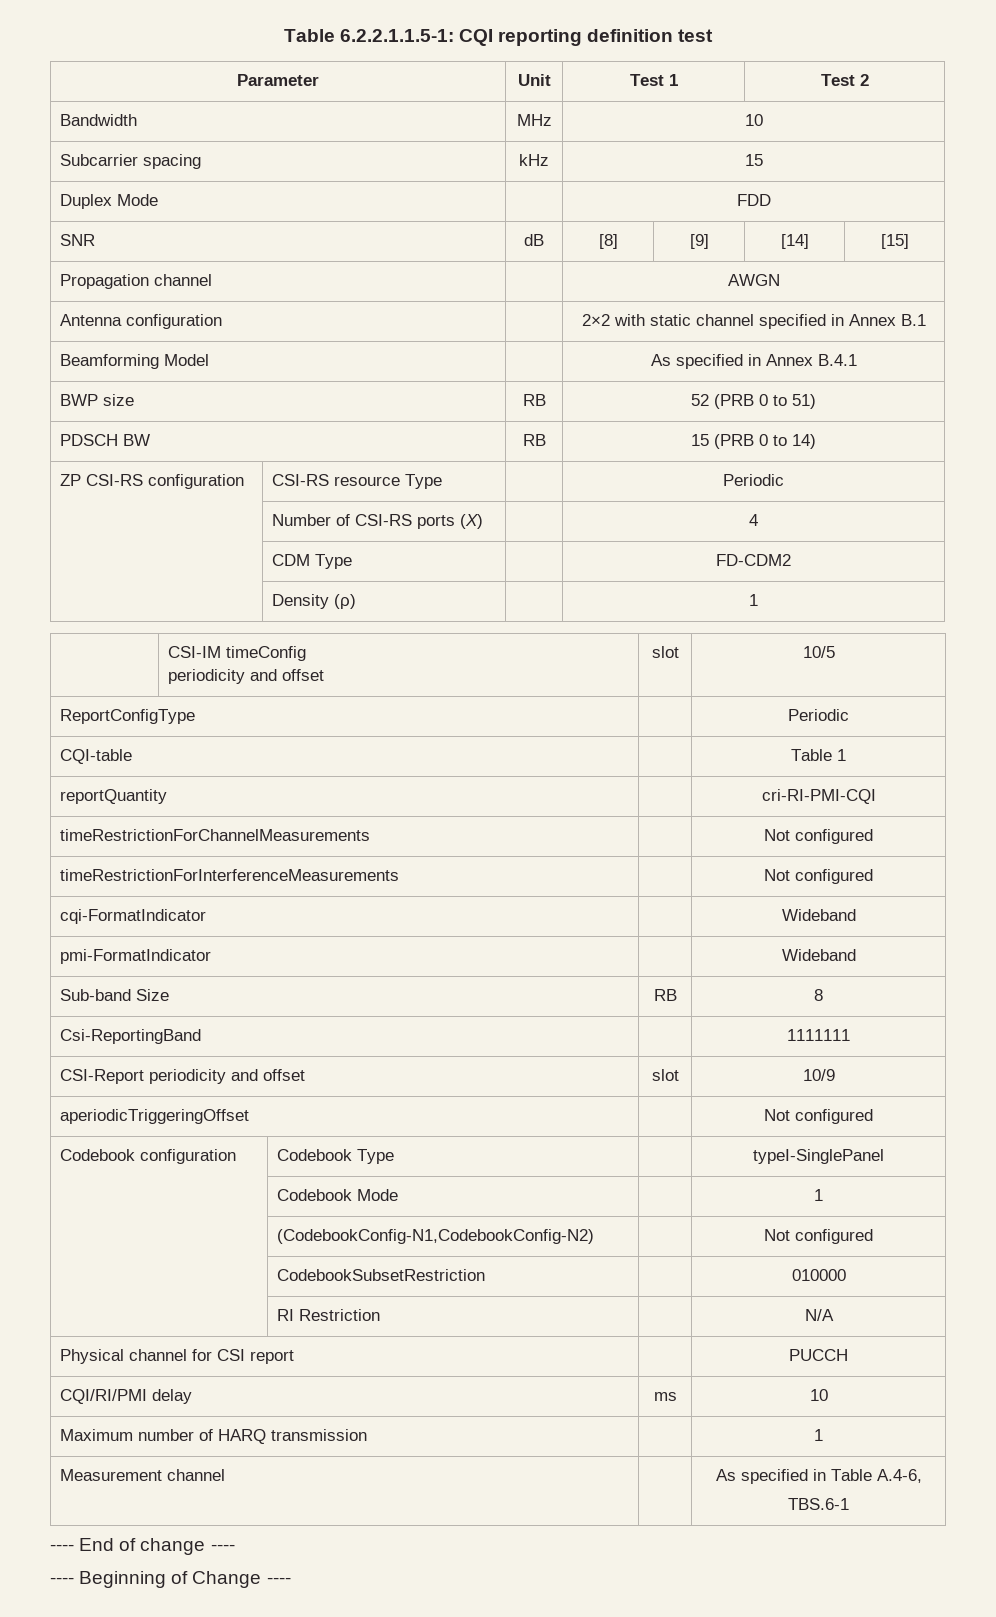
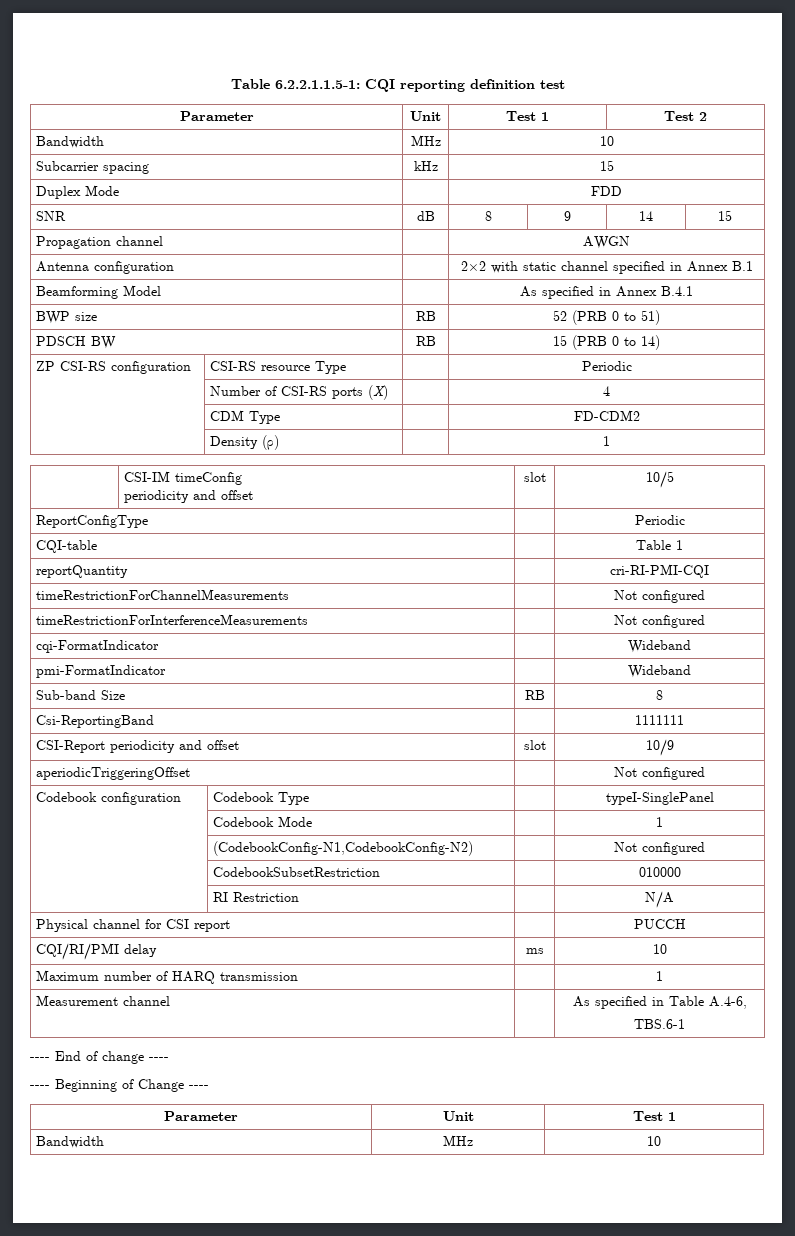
- SNR | dB | [8] | [9] | [14] | [15]
+ SNR | dB | 8 | 9 | 14 | 15
  ---- Beginning of Change ----
+ Parameter | Unit | Test 1
+ Bandwidth | MHz | 10

